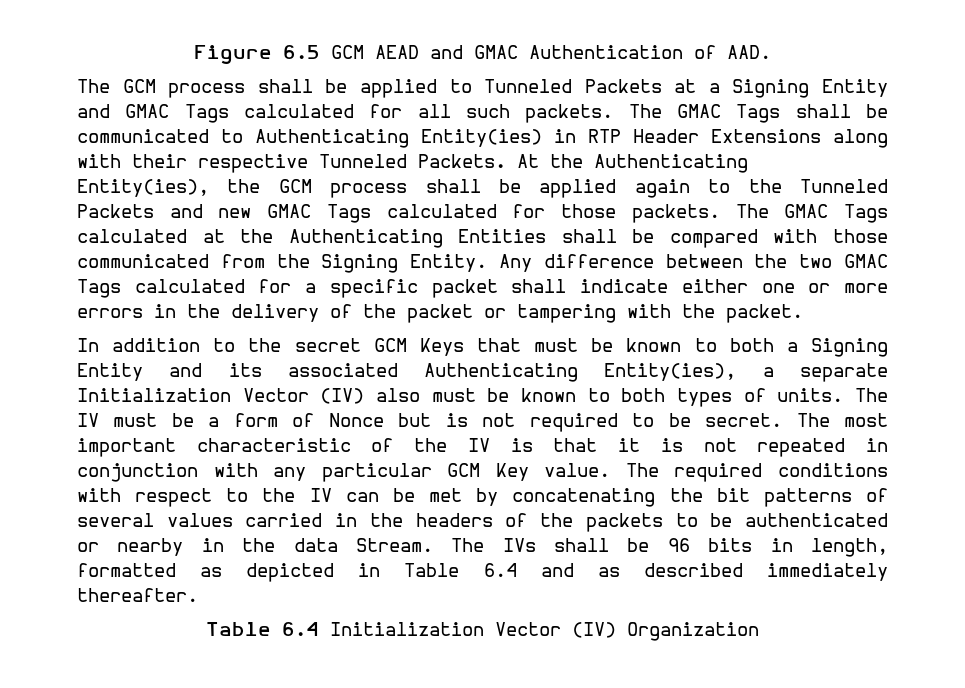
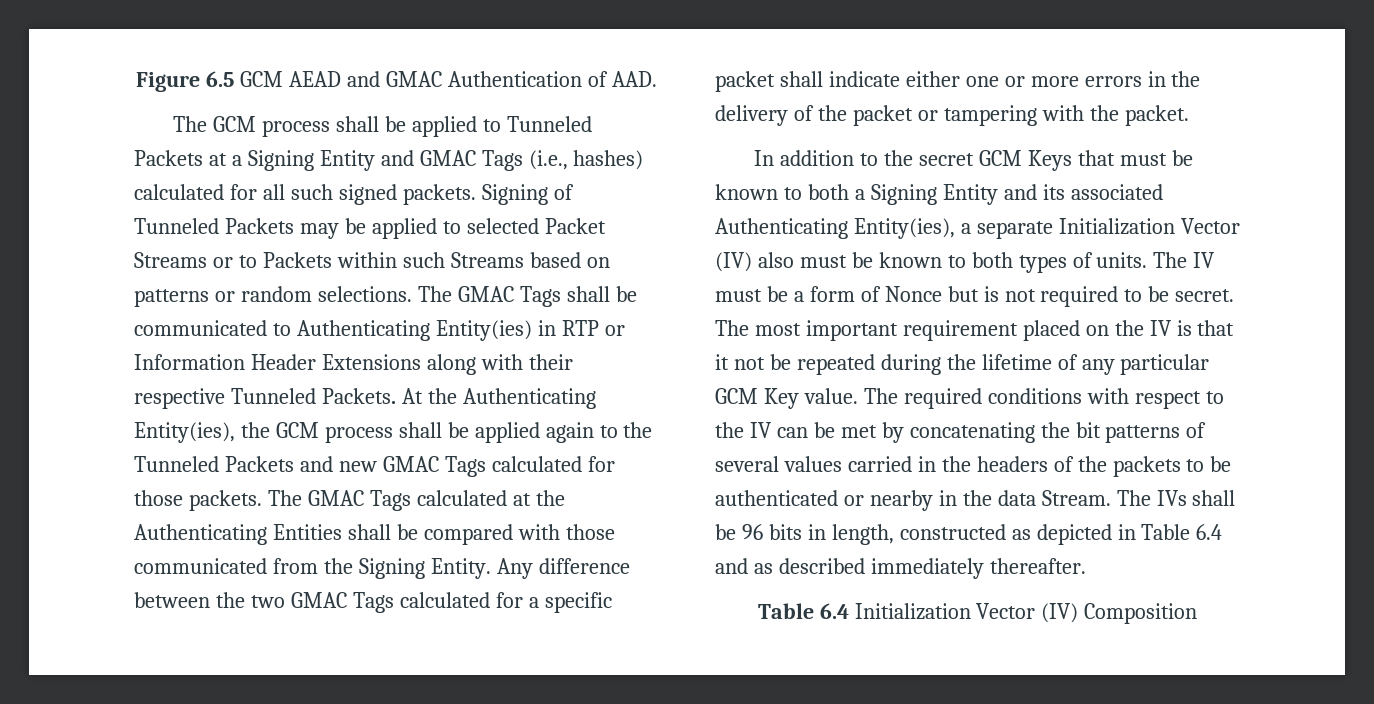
- The GCM process shall be applied to Tunneled Packets at a Signing Entity and GMAC Tags calculated for all such packets.
+ The GCM process shall be applied to Tunneled Packets at a Signing Entity and GMAC Tags (i.e., hashes) calculated for all such signed packets. Signing of Tunneled Packets may be applied to selected Packet Streams or to Packets within such Streams based on patterns or random selections.
- The GMAC Tags shall be communicated to Authenticating Entity(ies) in RTP Header Extensions along with their respective Tunneled Packets.
+ The GMAC Tags shall be communicated to Authenticating Entity(ies) in RTP or Information Header Extensions along with their respective Tunneled Packets.
- The most important characteristic of the IV is that it is not repeated in conjunction with any particular GCM Key value.
+ The most important requirement placed on the IV is that it not be repeated during the lifetime of any particular GCM Key value.
- The IVs shall be 96 bits in length, formatted as depicted in Table 6.4 and as described immediately thereafter.
+ The IVs shall be 96 bits in length, constructed as depicted in Table 6.4 and as described immediately thereafter.
- Table 6.4 Initialization Vector (IV) Organization
+ Table 6.4 Initialization Vector (IV) Composition

